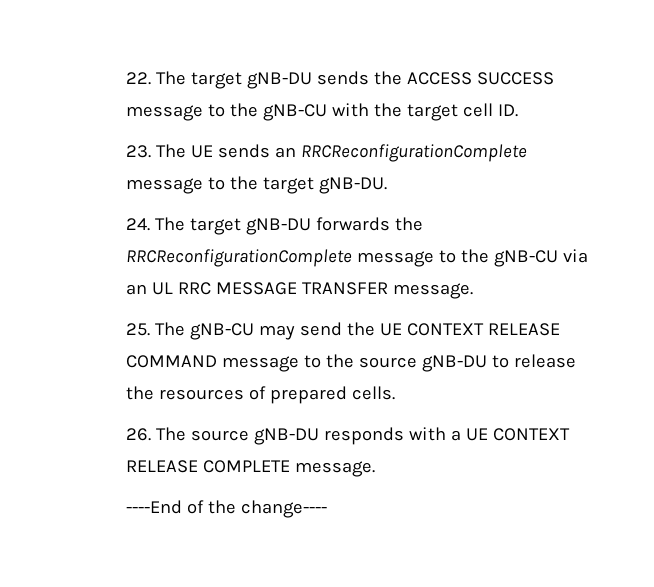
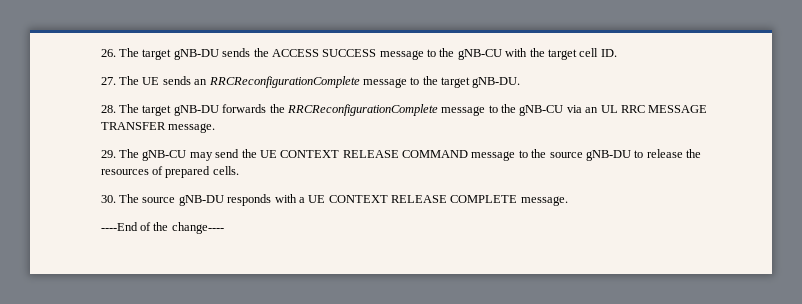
- 22. The target gNB-DU sends the ACCESS SUCCESS message to the gNB-CU with the target cell ID.
+ 26. The target gNB-DU sends the ACCESS SUCCESS message to the gNB-CU with the target cell ID.
- 23. The UE sends an RRCReconfigurationComplete message to the target gNB-DU.
+ 27. The UE sends an RRCReconfigurationComplete message to the target gNB-DU.
- 24. The target gNB-DU forwards the RRCReconfigurationComplete message to the gNB-CU via an UL RRC MESSAGE TRANSFER message.
+ 28. The target gNB-DU forwards the RRCReconfigurationComplete message to the gNB-CU via an UL RRC MESSAGE TRANSFER message.
- 25. The gNB-CU may send the UE CONTEXT RELEASE COMMAND message to the source gNB-DU to release the resources of prepared cells.
+ 29. The gNB-CU may send the UE CONTEXT RELEASE COMMAND message to the source gNB-DU to release the resources of prepared cells.
- 26. The source gNB-DU responds with a UE CONTEXT RELEASE COMPLETE message.
+ 30. The source gNB-DU responds with a UE CONTEXT RELEASE COMPLETE message.

